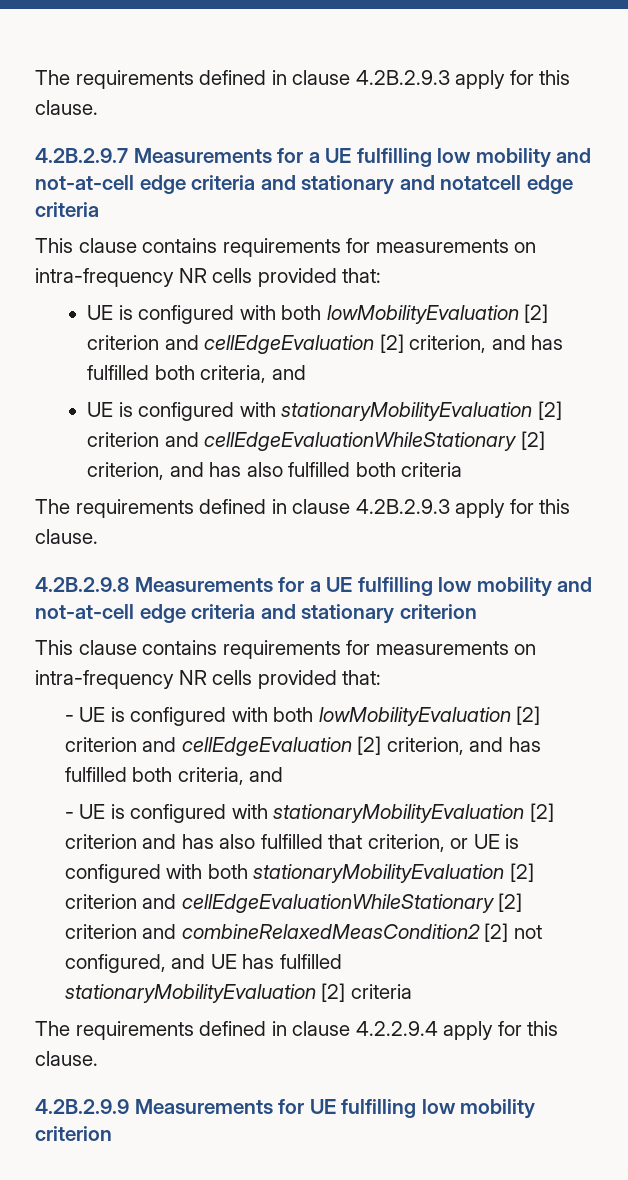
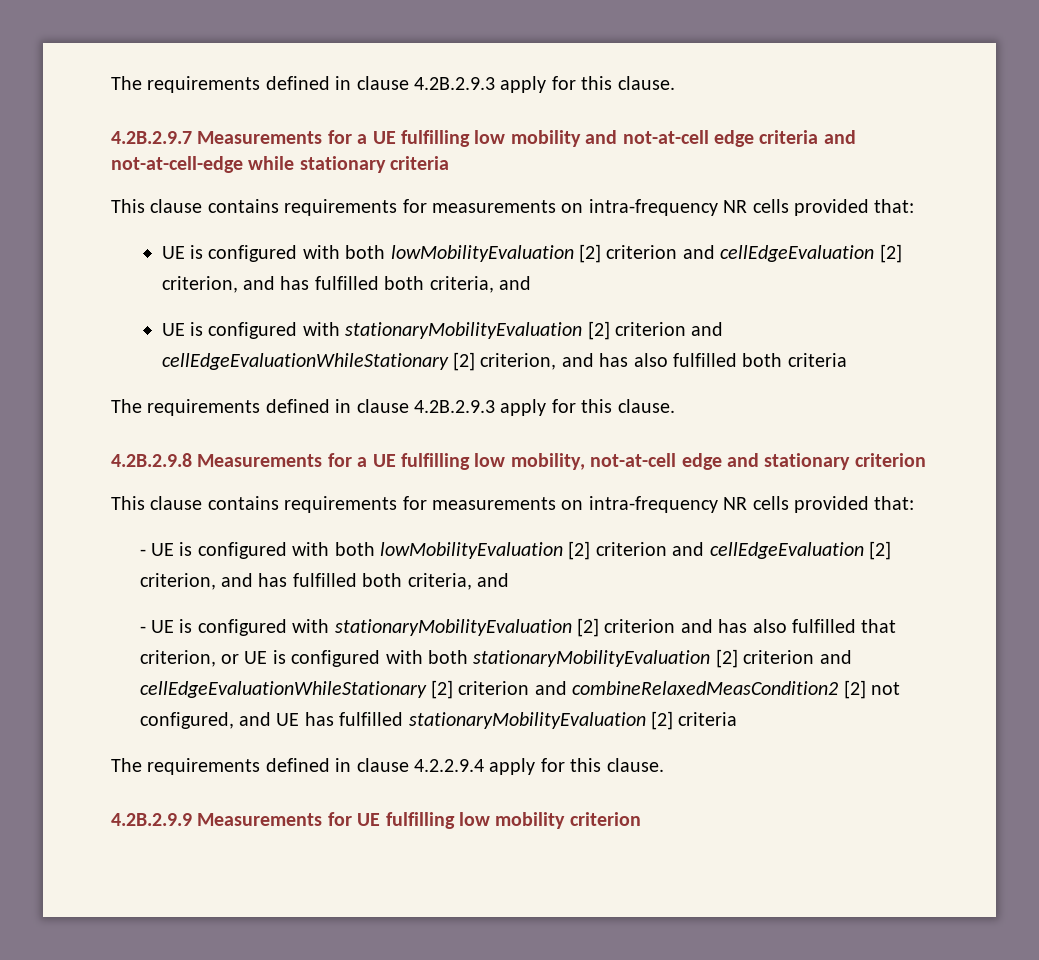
- 4.2B.2.9.7 Measurements for a UE fulfilling low mobility and not-at-cell edge criteria and stationary and notatcell edge criteria
+ 4.2B.2.9.7 Measurements for a UE fulfilling low mobility and not-at-cell edge criteria and not-at-cell-edge while stationary criteria
- 4.2B.2.9.8 Measurements for a UE fulfilling low mobility and not-at-cell edge criteria and stationary criterion
+ 4.2B.2.9.8 Measurements for a UE fulfilling low mobility, not-at-cell edge and stationary criterion

